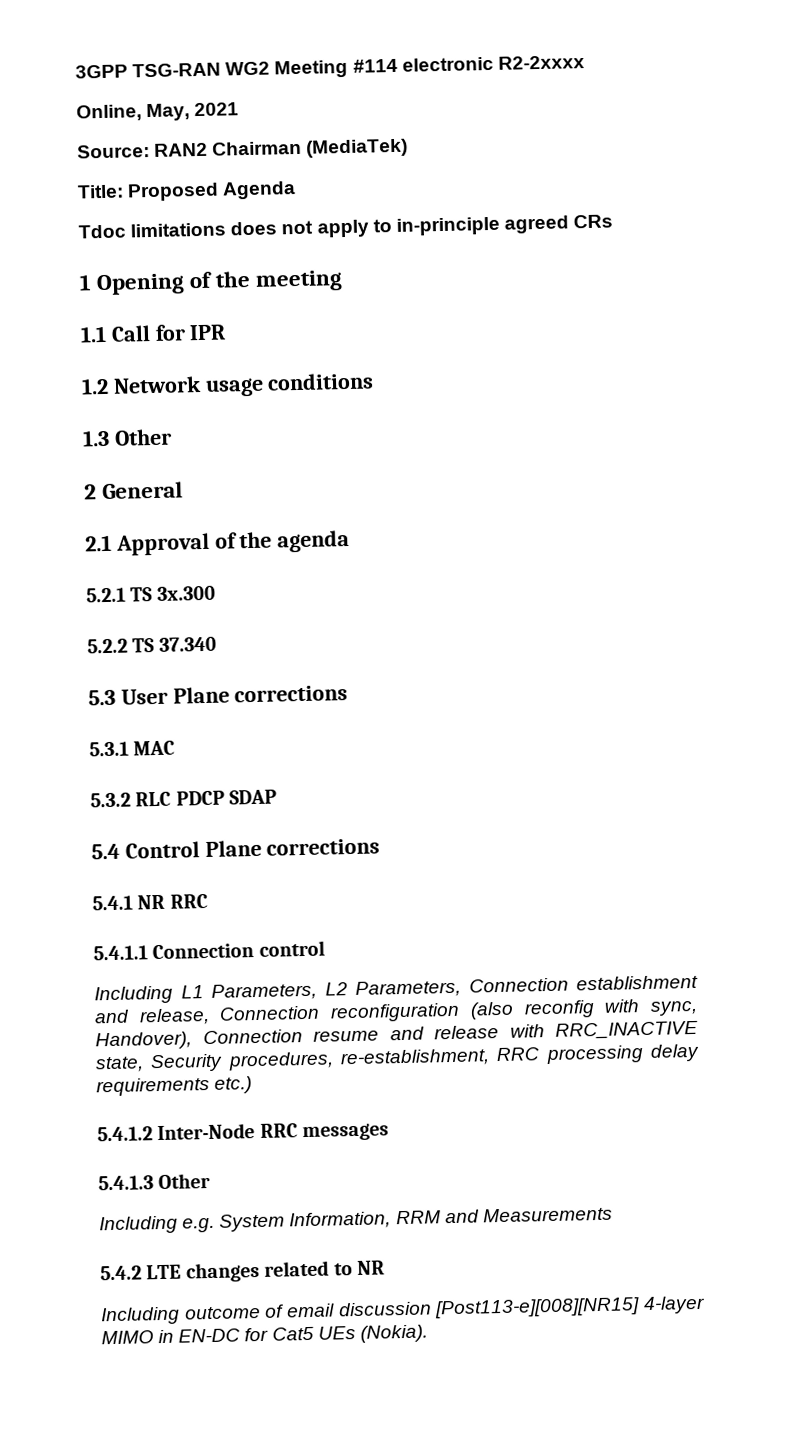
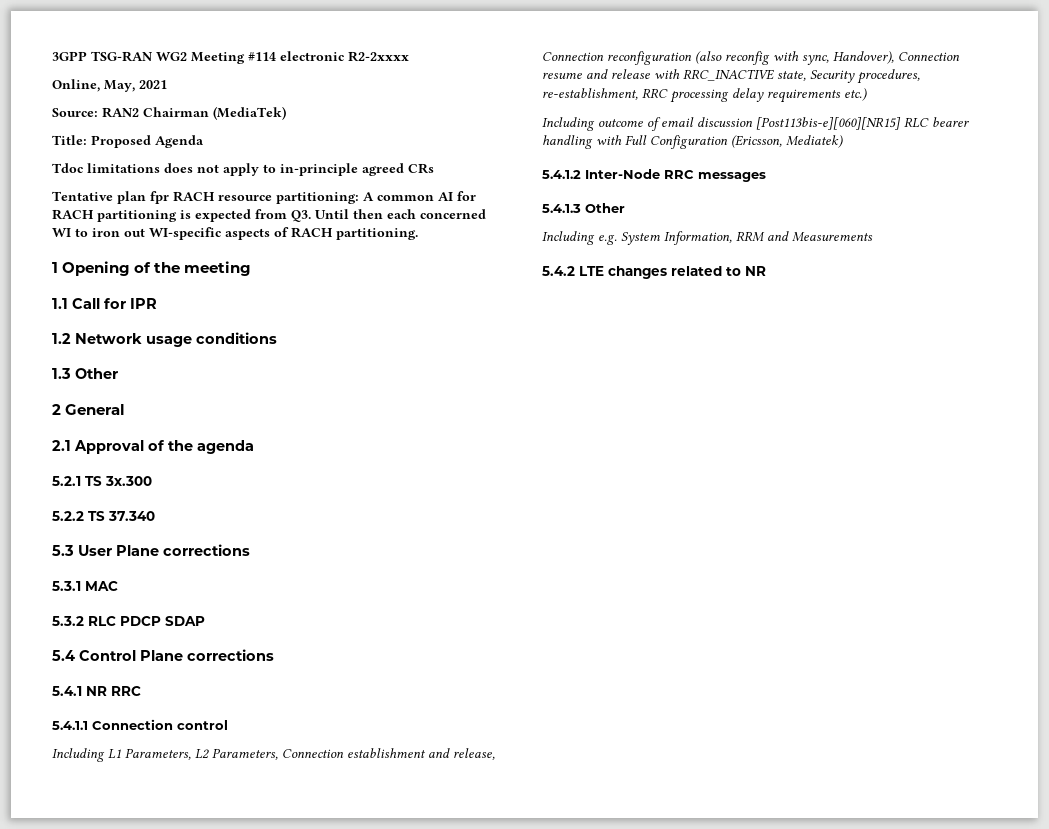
+ Tentative plan fpr RACH resource partitioning: A common AI for RACH partitioning is expected from Q3. Until then each concerned WI to iron out WI-specific aspects of RACH partitioning.
+ Including outcome of email discussion [Post113bis-e][060][NR15] RLC bearer handling with Full Configuration (Ericsson, Mediatek)
- Including outcome of email discussion [Post113-e][008][NR15] 4-layer MIMO in EN-DC for Cat5 UEs (Nokia).

